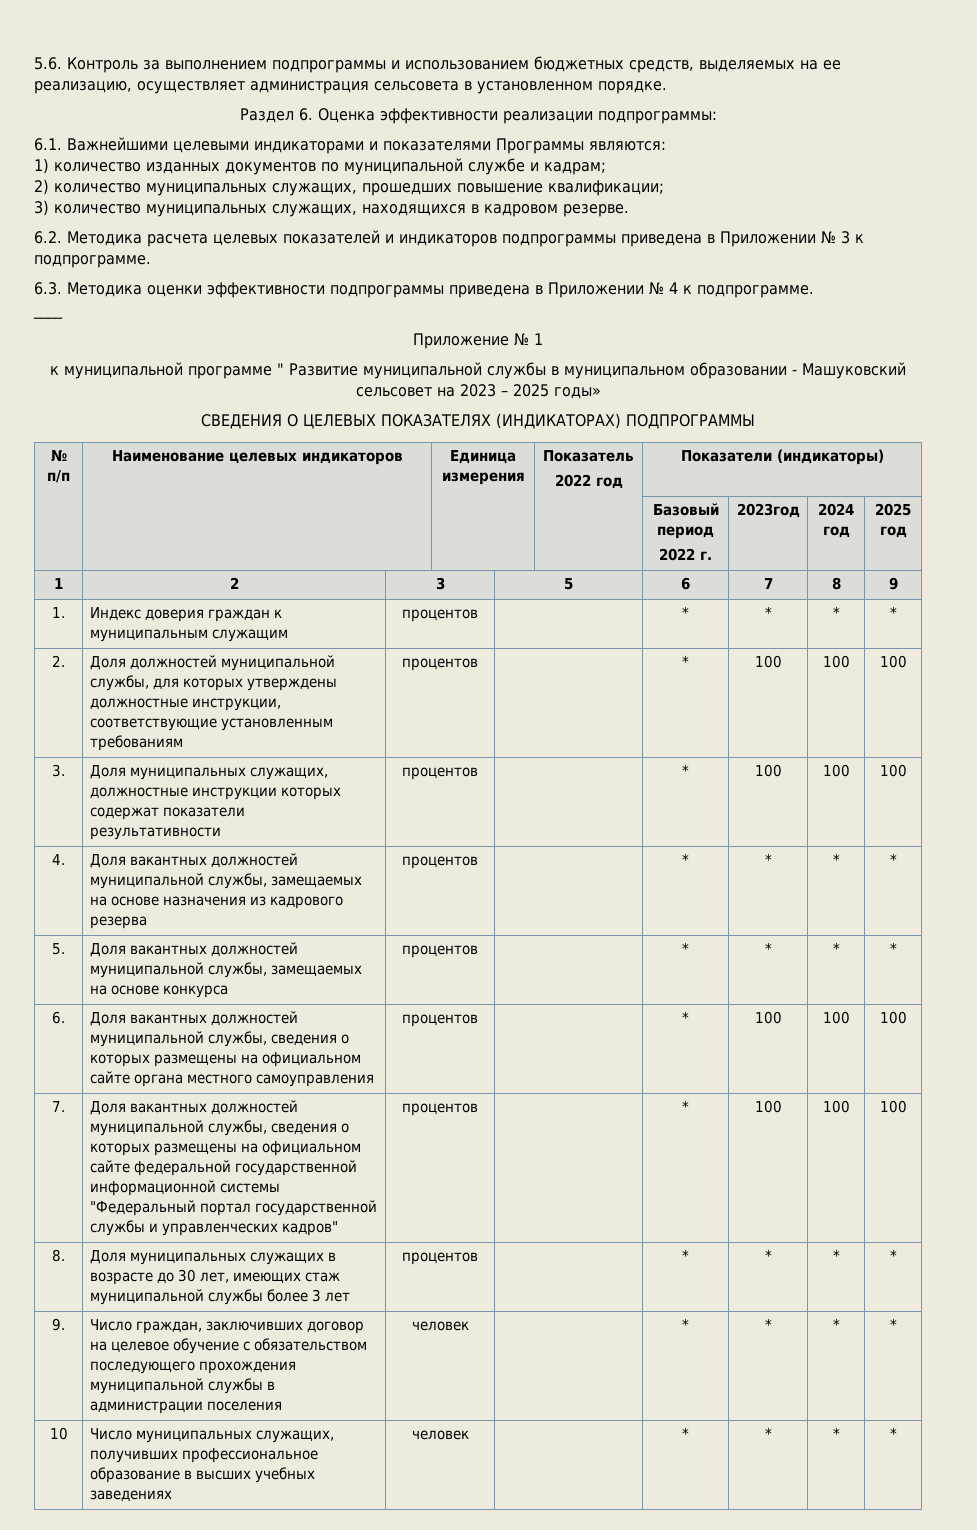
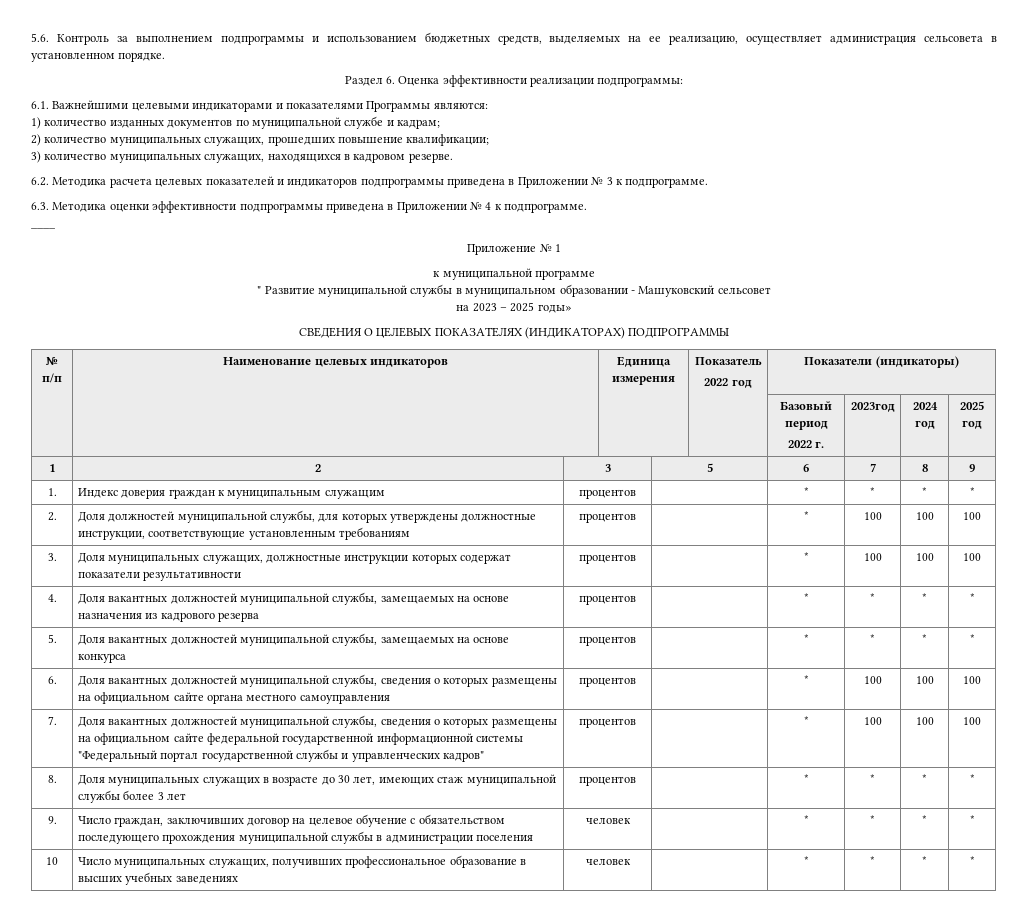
- к муниципальной программе " Развитие муниципальной службы в муниципальном образовании - Машуковский сельсовет на 2023 – 2025 годы»
+ к муниципальной программе
+ " Развитие муниципальной службы в муниципальном образовании - Машуковский сельсовет
+ на 2023 – 2025 годы»

